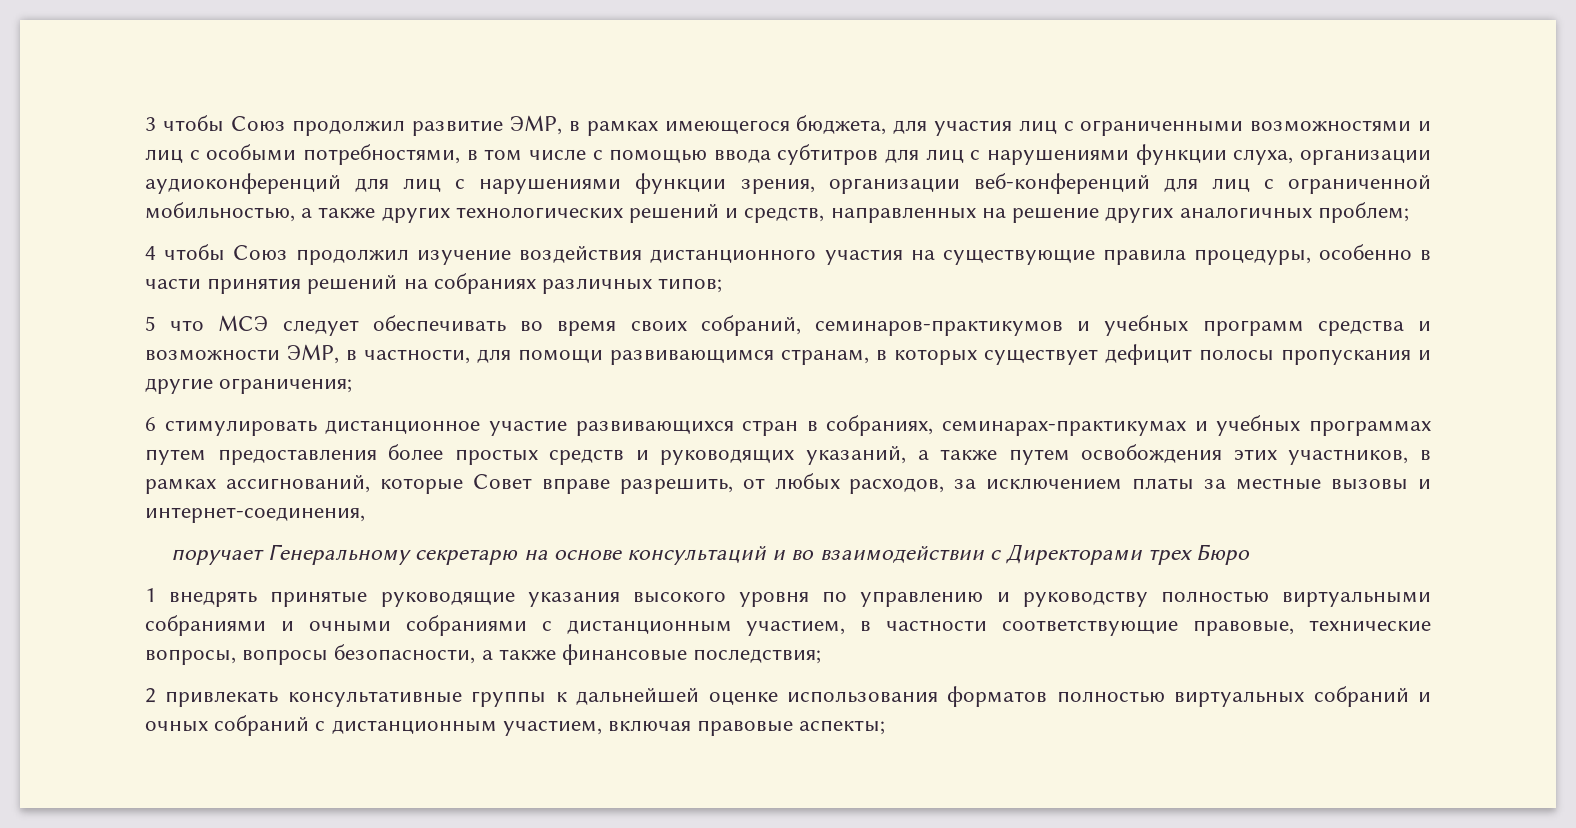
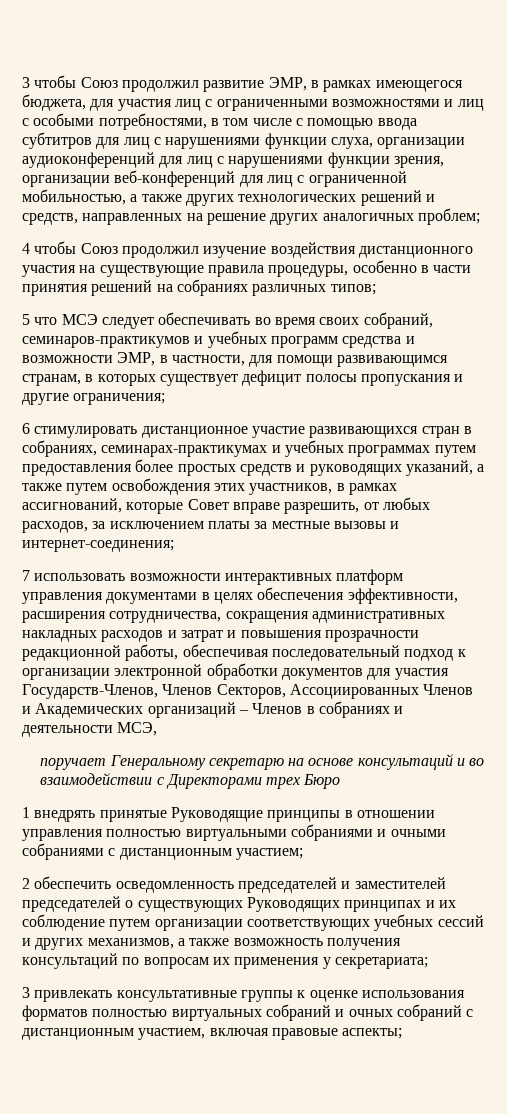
- 6 стимулировать дистанционное участие развивающихся стран в собраниях, семинарах-практикумах и учебных программах путем предоставления более простых средств и руководящих указаний, а также путем освобождения этих участников, в рамках ассигнований, которые Совет вправе разрешить, от любых расходов, за исключением платы за местные вызовы и интернет-соединения,
+ 6 стимулировать дистанционное участие развивающихся стран в собраниях, семинарах-практикумах и учебных программах путем предоставления более простых средств и руководящих указаний, а также путем освобождения этих участников, в рамках ассигнований, которые Совет вправе разрешить, от любых расходов, за исключением платы за местные вызовы и интернет-соединения;
+ 7 использовать возможности интерактивных платформ управления документами в целях обеспечения эффективности, расширения сотрудничества, сокращения административных накладных расходов и затрат и повышения прозрачности редакционной работы, обеспечивая последовательный подход к организации электронной обработки документов для участия Государств-Членов, Членов Секторов, Ассоциированных Членов и Академических организаций – Членов в собраниях и деятельности МСЭ,
- 1 внедрять принятые руководящие указания высокого уровня по управлению и руководству полностью виртуальными собраниями и очными собраниями с дистанционным участием, в частности соответствующие правовые, технические вопросы, вопросы безопасности, а также финансовые последствия;
- 2 привлекать консультативные группы к дальнейшей оценке использования форматов полностью виртуальных собраний и очных собраний с дистанционным участием, включая правовые аспекты;
+ 1 внедрять принятые Руководящие принципы в отношении управления полностью виртуальными собраниями и очными собраниями с дистанционным участием;
+ 2 обеспечить осведомленность председателей и заместителей председателей о существующих Руководящих принципах и их соблюдение путем организации соответствующих учебных сессий и других механизмов, а также возможность получения консультаций по вопросам их применения у секретариата;
+ 3 привлекать консультативные группы к оценке использования форматов полностью виртуальных собраний и очных собраний с дистанционным участием, включая правовые аспекты;

